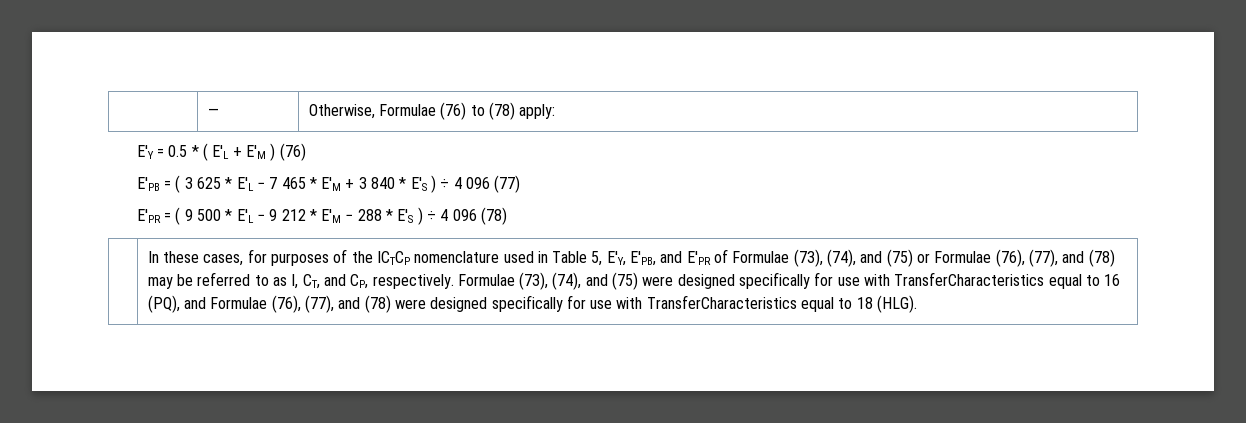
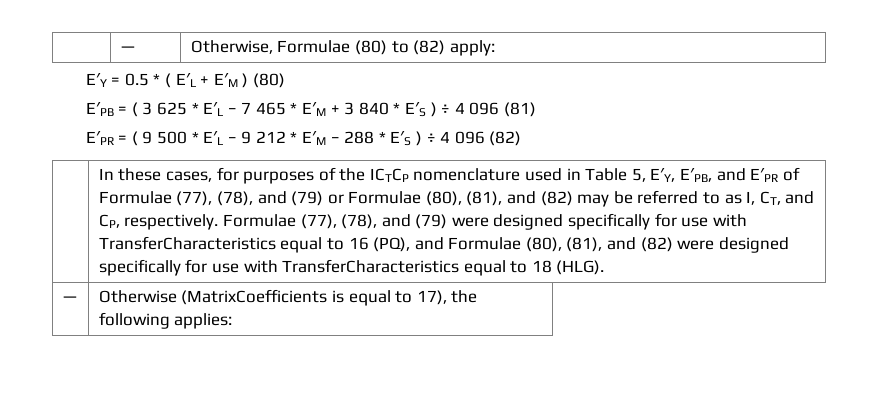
- | — | Otherwise, Formulae (76) to (78) apply:
+ | — | Otherwise, Formulae (80) to (82) apply:
- E′Y = 0.5 * ( E′L + E′M ) (76)
+ E′Y = 0.5 * ( E′L + E′M ) (80)
- E′PB = ( 3 625 * E′L − 7 465 * E′M + 3 840 * E′S ) ÷ 4 096 (77)
+ E′PB = ( 3 625 * E′L − 7 465 * E′M + 3 840 * E′S ) ÷ 4 096 (81)
- E′PR = ( 9 500 * E′L − 9 212 * E′M − 288 * E′S ) ÷ 4 096 (78)
+ E′PR = ( 9 500 * E′L − 9 212 * E′M − 288 * E′S ) ÷ 4 096 (82)
- In these cases, for purposes of the ICTCP nomenclature used in Table 5, E′Y, E′PB, and E′PR of Formulae (73), (74), and (75) or Formulae (76), (77), and (78) may be referred to as I, CT, and CP, respectively.
+ In these cases, for purposes of the ICTCP nomenclature used in Table 5, E′Y, E′PB, and E′PR of Formulae (77), (78), and (79) or Formulae (80), (81), and (82) may be referred to as I, CT, and CP, respectively.
- Formulae (73), (74), and (75) were designed specifically for use with TransferCharacteristics equal to 16 (PQ), and Formulae (76), (77), and (78) were designed specifically for use with TransferCharacteristics equal to 18 (HLG).
+ Formulae (77), (78), and (79) were designed specifically for use with TransferCharacteristics equal to 16 (PQ), and Formulae (80), (81), and (82) were designed specifically for use with TransferCharacteristics equal to 18 (HLG).
+ — | Otherwise (MatrixCoefficients is equal to 17), the following applies:

